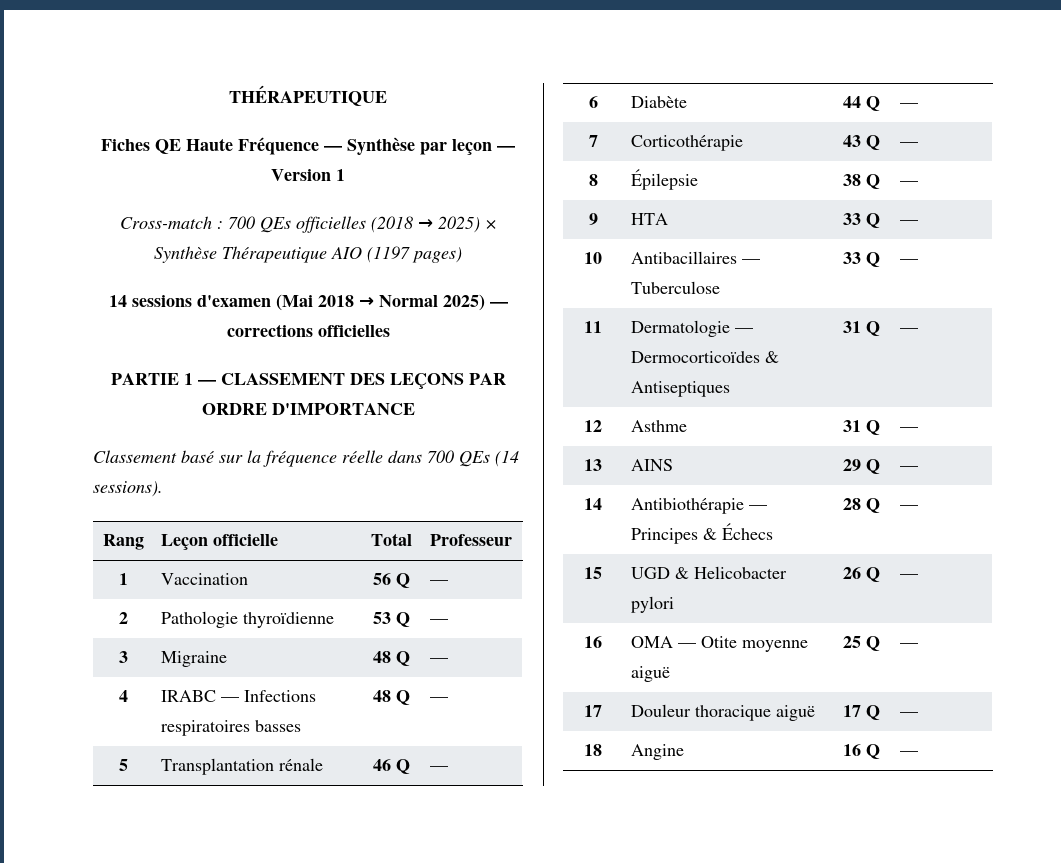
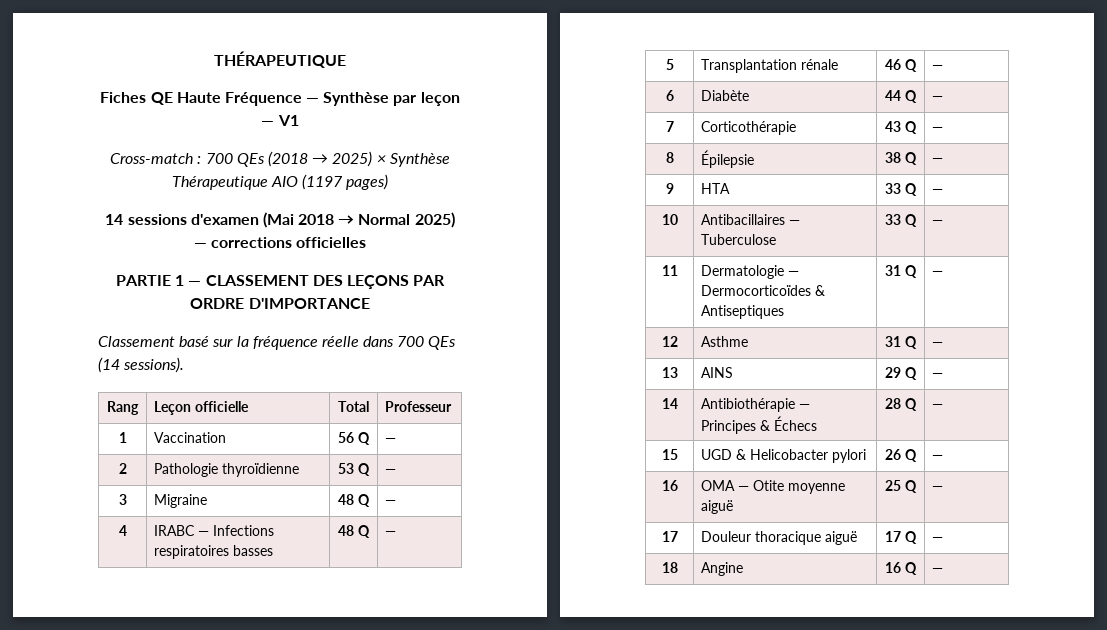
- Fiches QE Haute Fréquence — Synthèse par leçon — Version 1
+ Fiches QE Haute Fréquence — Synthèse par leçon — V1
- Cross-match : 700 QEs officielles (2018 → 2025) × Synthèse Thérapeutique AIO (1197 pages)
+ Cross-match : 700 QEs (2018 → 2025) × Synthèse Thérapeutique AIO (1197 pages)

